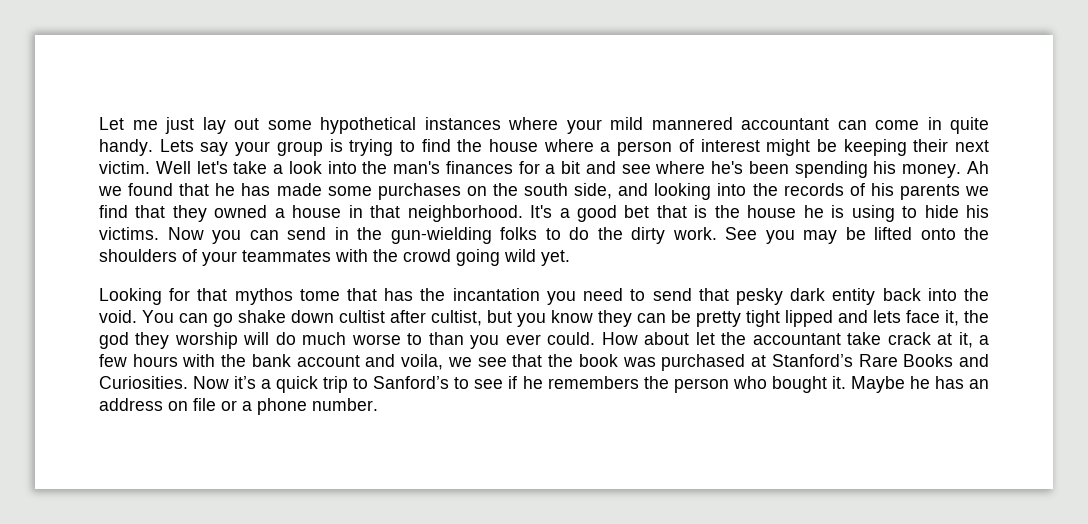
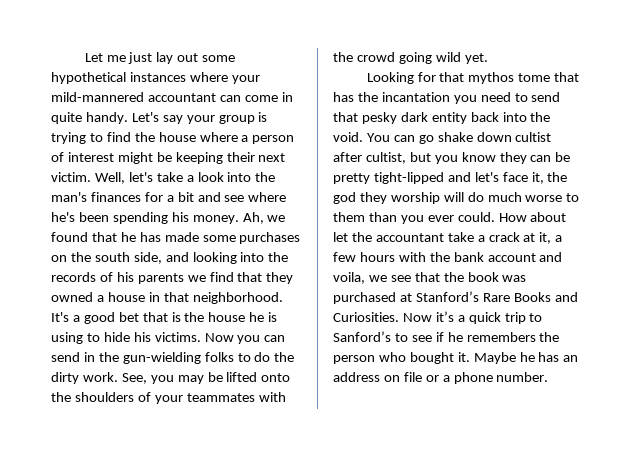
- Let me just lay out some hypothetical instances where your mild mannered accountant can come in quite handy.
+ Let me just lay out some hypothetical instances where your mild-mannered accountant can come in quite handy.
- Lets say your group is trying to find the house where a person of interest might be keeping their next victim.
+ Let's say your group is trying to find the house where a person of interest might be keeping their next victim.
- Well let's take a look into the man's finances for a bit and see where he's been spending his money.
+ Well, let's take a look into the man's finances for a bit and see where he's been spending his money.
- Ah we found that he has made some purchases on the south side, and looking into the records of his parents we find that they owned a house in that neighborhood.
+ Ah, we found that he has made some purchases on the south side, and looking into the records of his parents we find that they owned a house in that neighborhood.
- See you may be lifted onto the shoulders of your teammates with the crowd going wild yet.
+ See, you may be lifted onto the shoulders of your teammates with the crowd going wild yet.
- You can go shake down cultist after cultist, but you know they can be pretty tight lipped and lets face it, the god they worship will do much worse to than you ever could.
+ You can go shake down cultist after cultist, but you know they can be pretty tight-lipped and let's face it, the god they worship will do much worse to them than you ever could.
- How about let the accountant take crack at it, a few hours with the bank account and voila, we see that the book was purchased at Stanford’s Rare Books and Curiosities.
+ How about let the accountant take a crack at it, a few hours with the bank account and voila, we see that the book was purchased at Stanford’s Rare Books and Curiosities.

